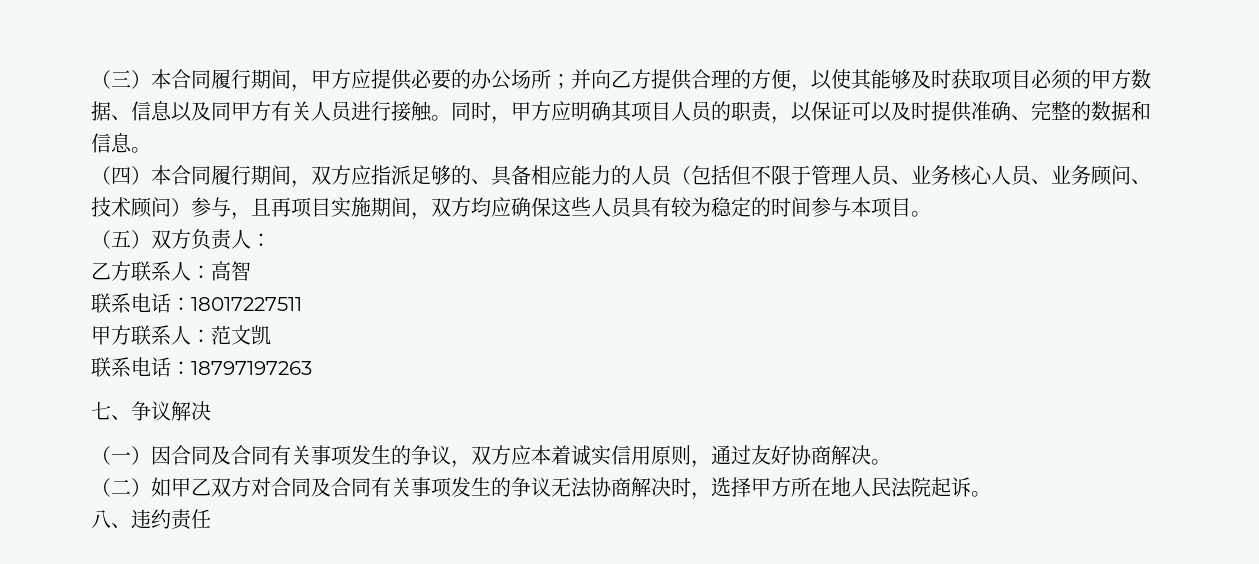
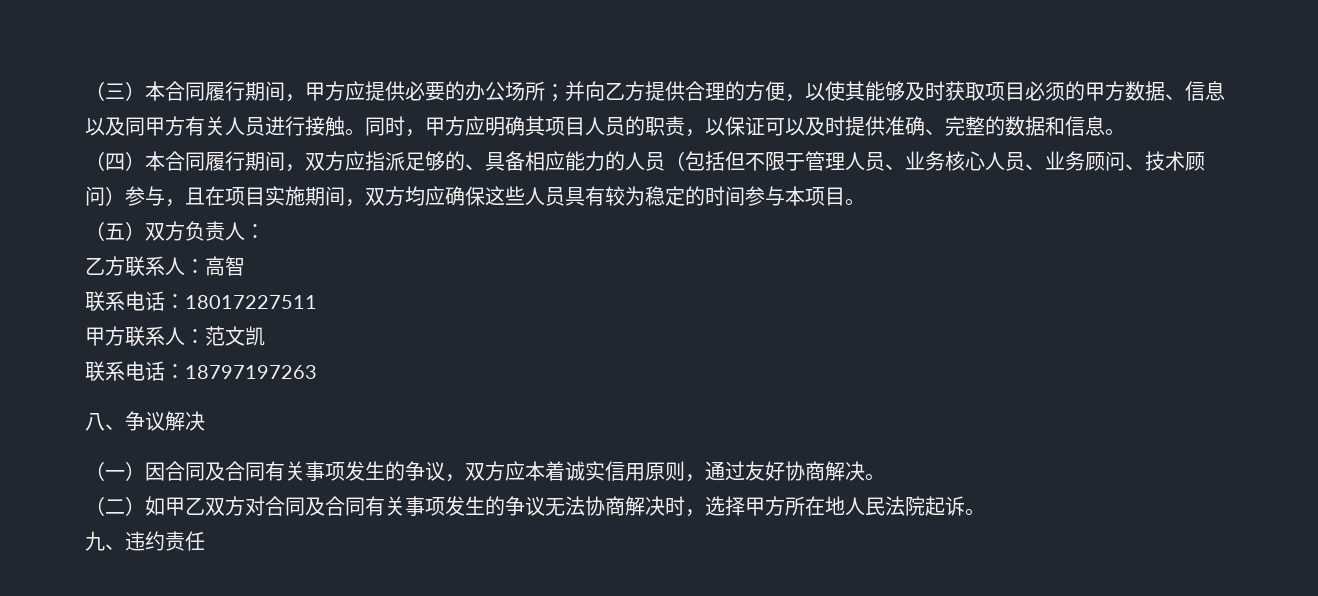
- （四）本合同履行期间，双方应指派足够的、具备相应能力的人员（包括但不限于管理人员、业务核心人员、业务顾问、技术顾问）参与，且再项目实施期间，双方均应确保这些人员具有较为稳定的时间参与本项目。
+ （四）本合同履行期间，双方应指派足够的、具备相应能力的人员（包括但不限于管理人员、业务核心人员、业务顾问、技术顾问）参与，且在项目实施期间，双方均应确保这些人员具有较为稳定的时间参与本项目。
- 七、争议解决
+ 八、争议解决
- 八、违约责任
+ 九、违约责任

